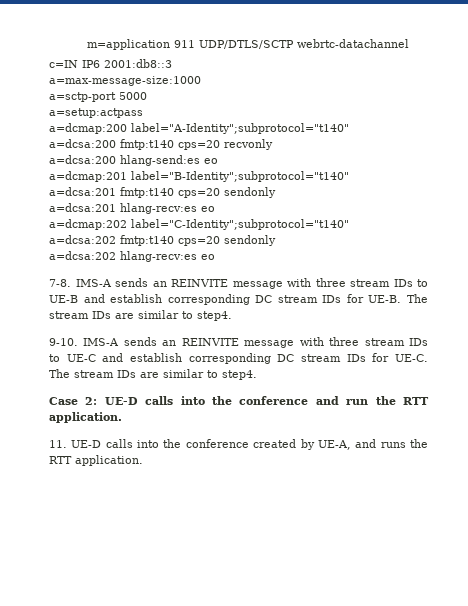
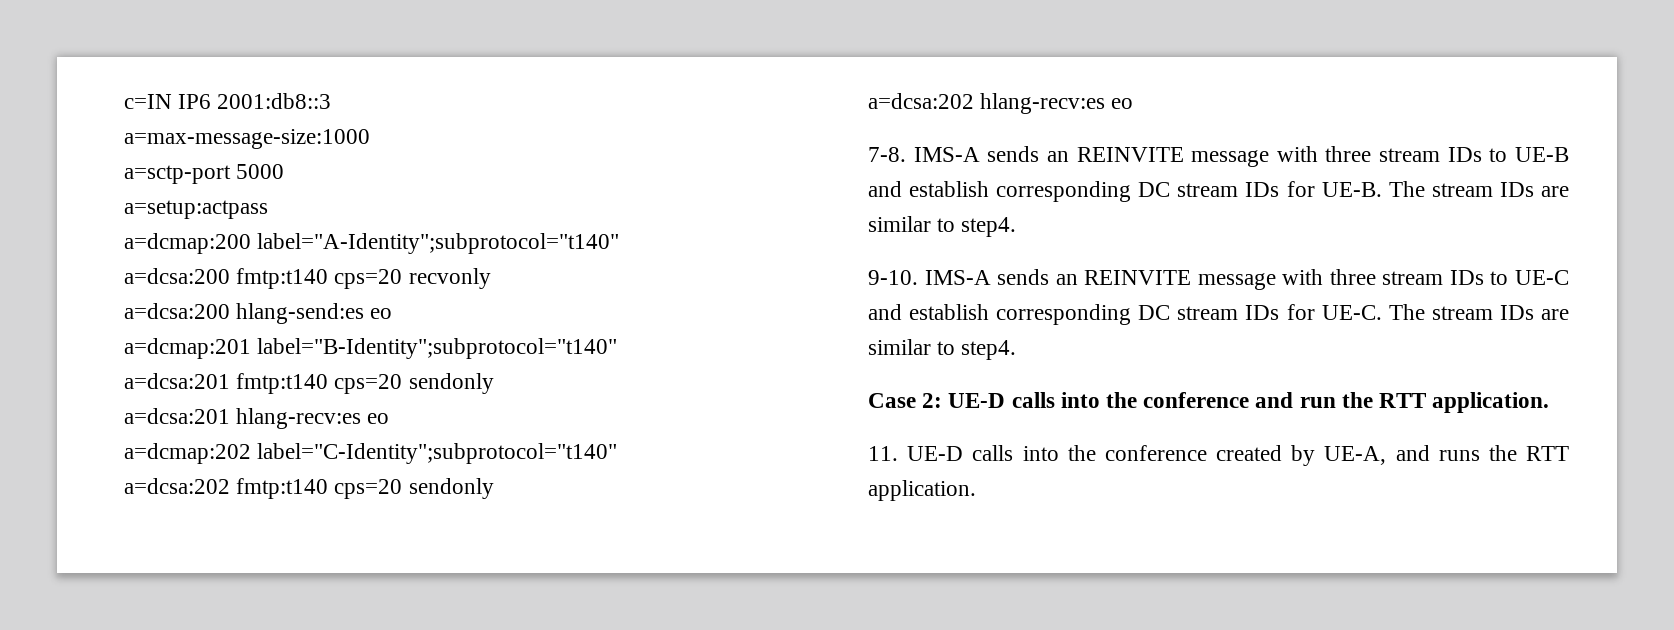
- m=application 911 UDP/DTLS/SCTP webrtc-datachannel

